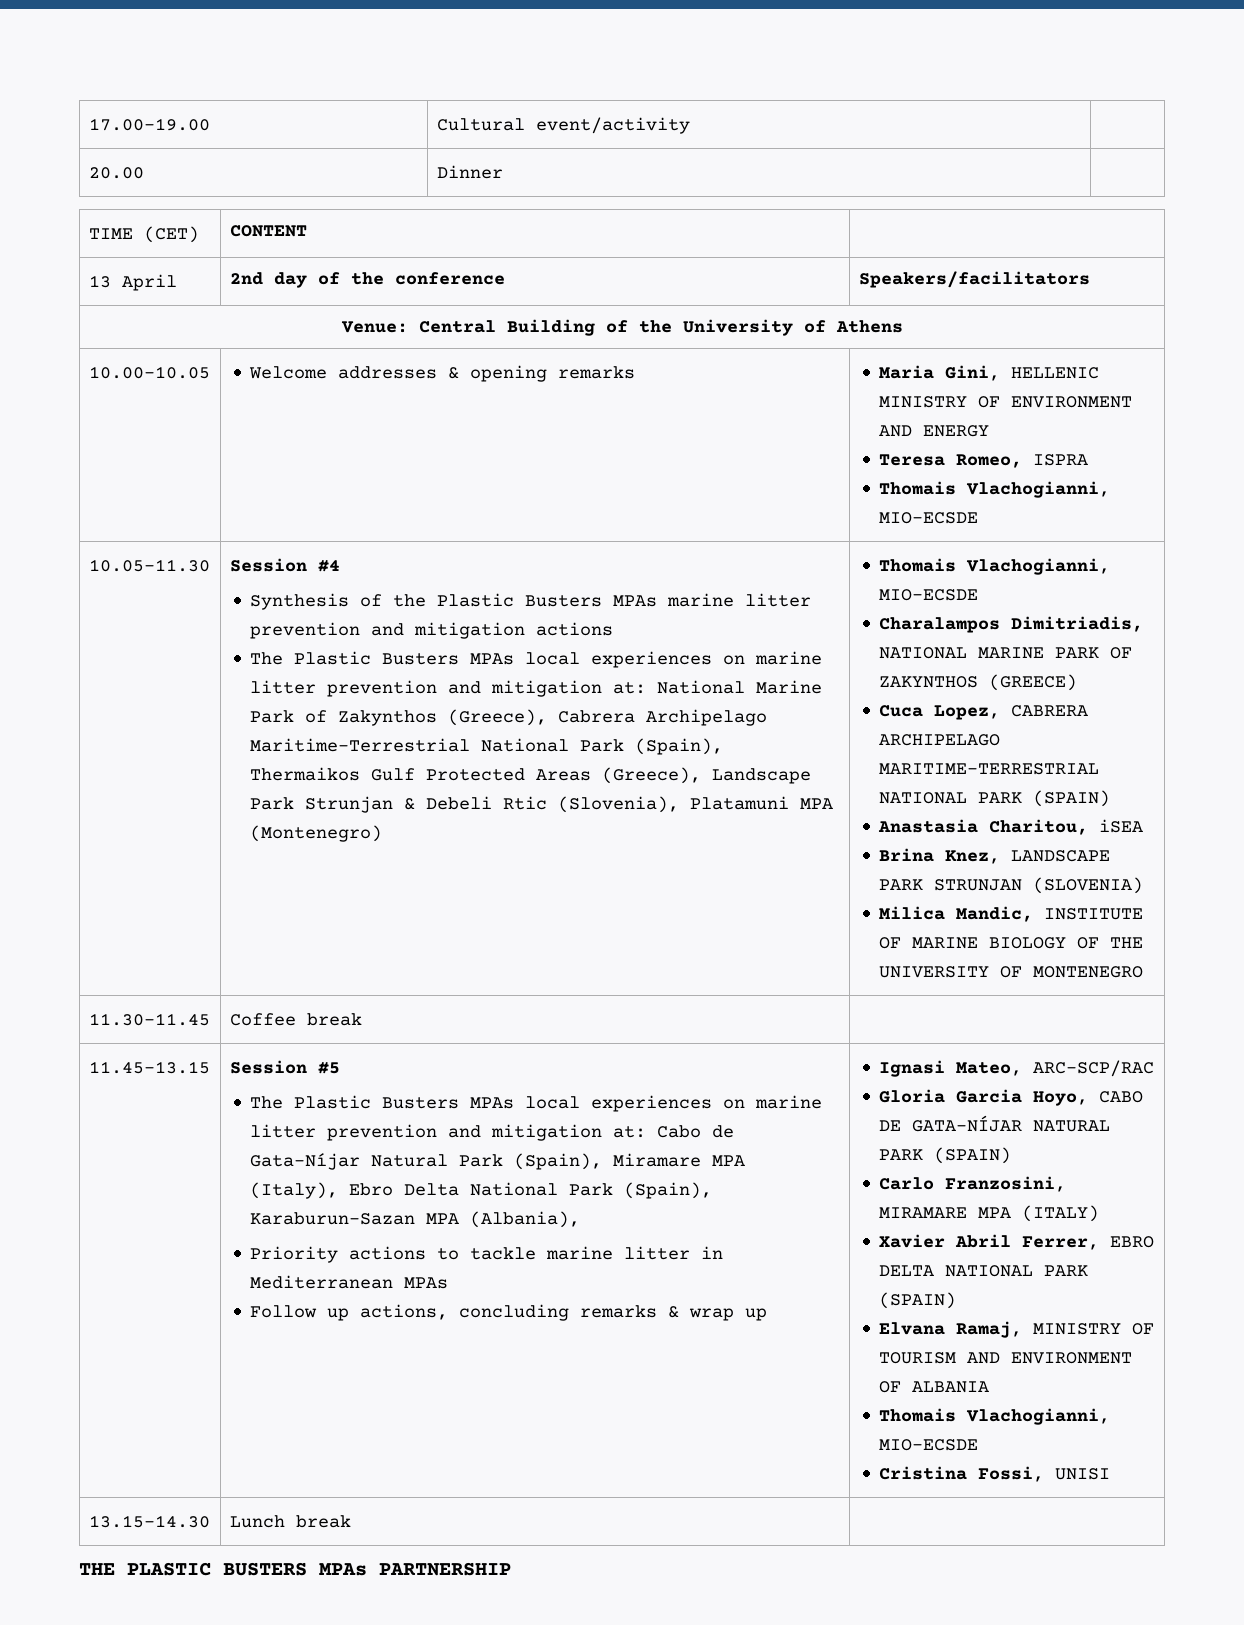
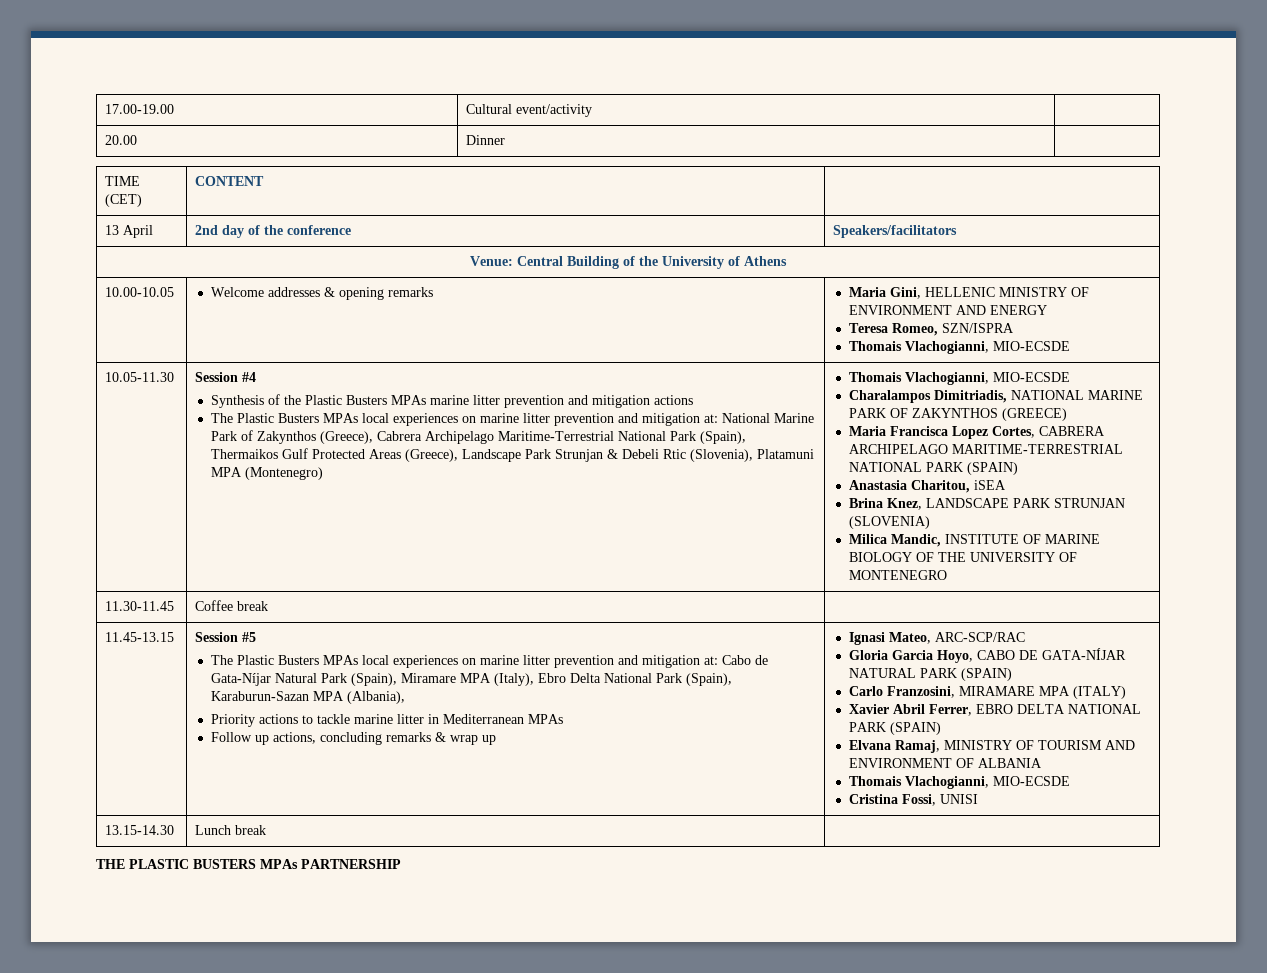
  10.00-10.05 | Welcome addresses & opening remarks | Maria Gini, HELLENIC MINISTRY OF ENVIRONMENT AND ENERGY
- Teresa Romeo, ISPRA
+ Teresa Romeo, SZN/ISPRA
- Cuca Lopez, CABRERA ARCHIPELAGO MARITIME-TERRESTRIAL NATIONAL PARK (SPAIN)
+ Maria Francisca Lopez Cortes, CABRERA ARCHIPELAGO MARITIME-TERRESTRIAL NATIONAL PARK (SPAIN)

